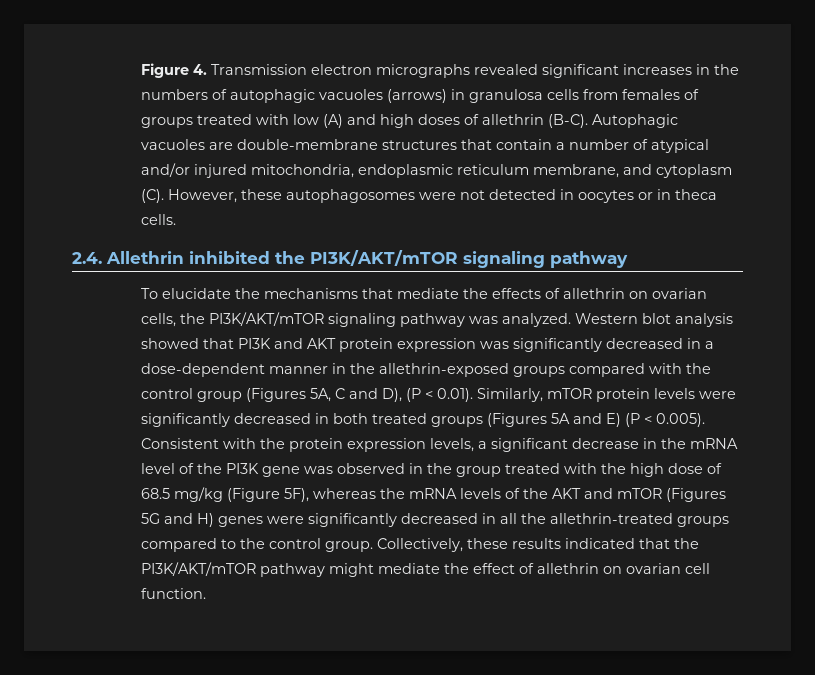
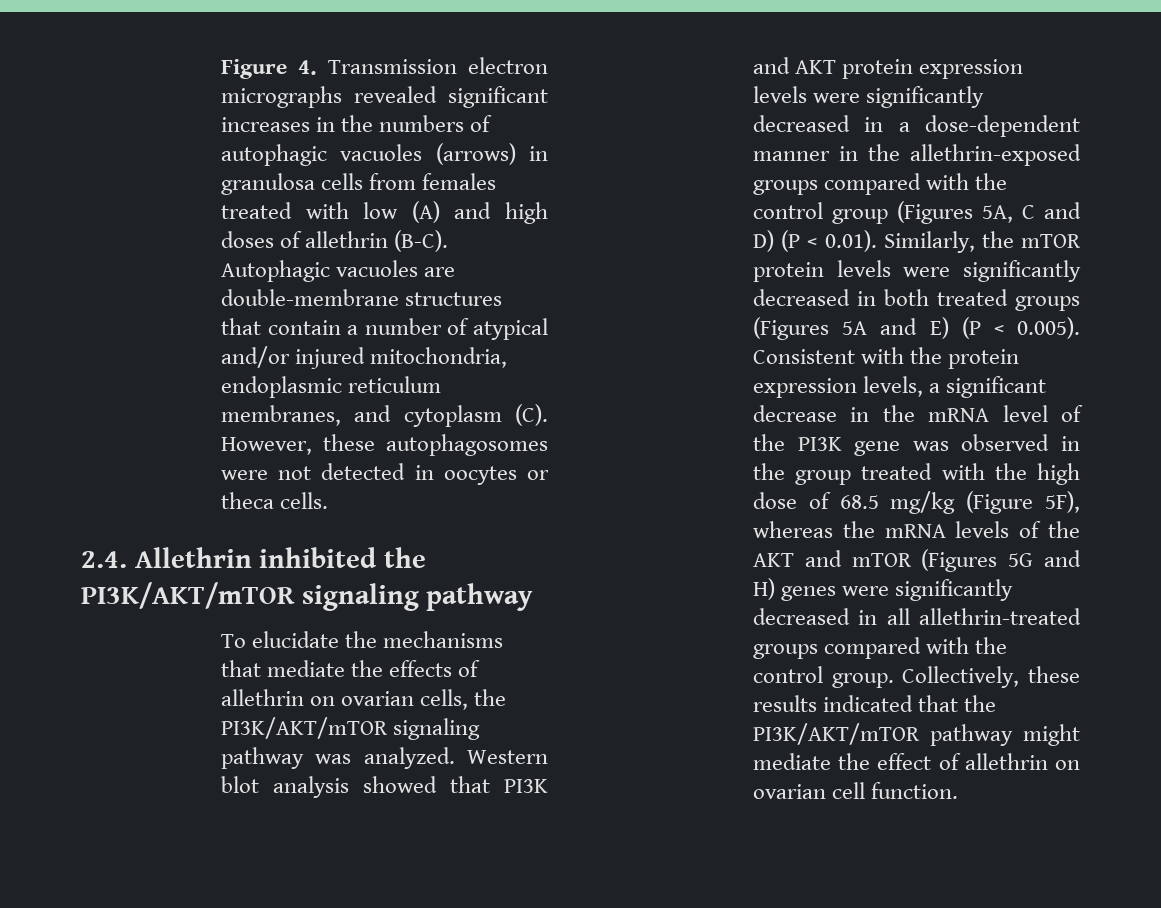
- Figure 4. Transmission electron micrographs revealed significant increases in the numbers of autophagic vacuoles (arrows) in granulosa cells from females of groups treated with low (A) and high doses of allethrin (B-C).
+ Figure 4. Transmission electron micrographs revealed significant increases in the numbers of autophagic vacuoles (arrows) in granulosa cells from females treated with low (A) and high doses of allethrin (B-C).
- Autophagic vacuoles are double-membrane structures that contain a number of atypical and/or injured mitochondria, endoplasmic reticulum membrane, and cytoplasm (C). However, these autophagosomes were not detected in oocytes or in theca cells.
+ Autophagic vacuoles are double-membrane structures that contain a number of atypical and/or injured mitochondria, endoplasmic reticulum membranes, and cytoplasm (C). However, these autophagosomes were not detected in oocytes or theca cells.
- Western blot analysis showed that PI3K and AKT protein expression was significantly decreased in a dose-dependent manner in the allethrin-exposed groups compared with the control group (Figures 5A, C and D), (P < 0.01). Similarly, mTOR protein levels were significantly decreased in both treated groups (Figures 5A and E) (P < 0.005). Consistent with the protein expression levels, a significant decrease in the mRNA level of the PI3K gene was observed in the group treated with the high dose of 68.5 mg/kg (Figure 5F), whereas the mRNA levels of the AKT and mTOR (Figures 5G and H) genes were significantly decreased in all the allethrin-treated groups compared to the control group.
+ Western blot analysis showed that PI3K and AKT protein expression levels were significantly decreased in a dose-dependent manner in the allethrin-exposed groups compared with the control group (Figures 5A, C and D) (P < 0.01). Similarly, the mTOR protein levels were significantly decreased in both treated groups (Figures 5A and E) (P < 0.005). Consistent with the protein expression levels, a significant decrease in the mRNA level of the PI3K gene was observed in the group treated with the high dose of 68.5 mg/kg (Figure 5F), whereas the mRNA levels of the AKT and mTOR (Figures 5G and H) genes were significantly decreased in all allethrin-treated groups compared with the control group.

